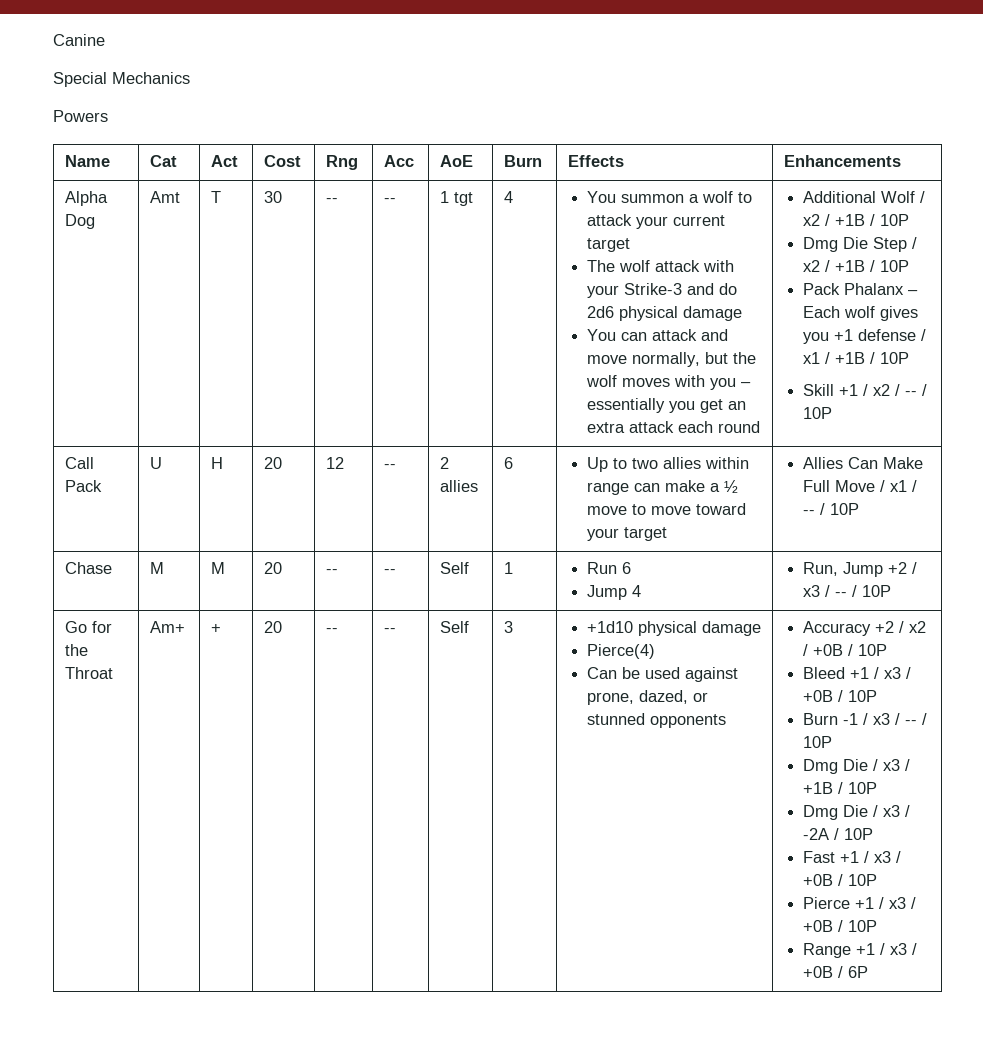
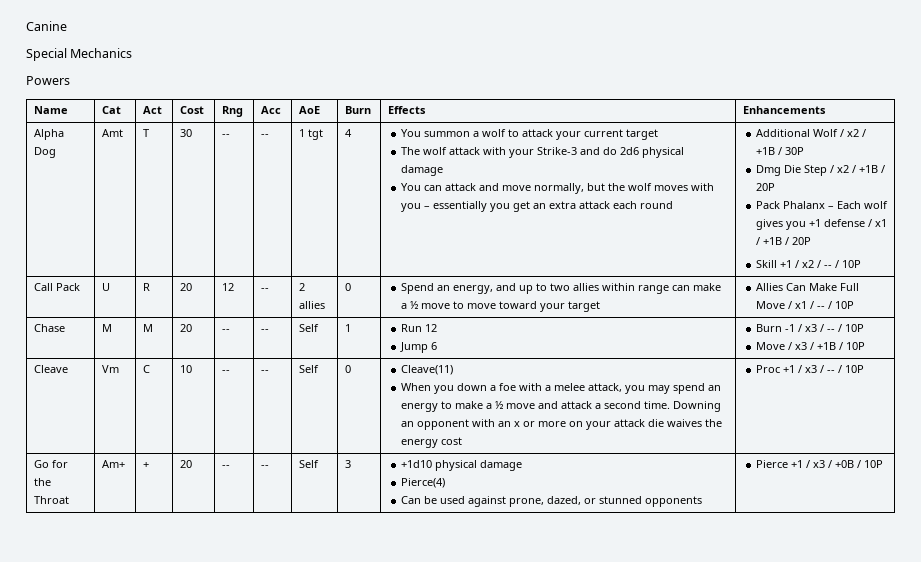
- Additional Wolf / x2 / +1B / 10P
+ Additional Wolf / x2 / +1B / 30P
- Dmg Die Step / x2 / +1B / 10P
+ Dmg Die Step / x2 / +1B / 20P
- Pack Phalanx – Each wolf gives you +1 defense / x1 / +1B / 10P
+ Pack Phalanx – Each wolf gives you +1 defense / x1 / +1B / 20P
- H
+ R
- 6 | Up to two allies within range can make a ½ move to move toward your target
+ 0 | Spend an energy, and up to two allies within range can make a ½ move to move toward your target
- Chase | M | M | 20 | -- | -- | Self | 1 | Run 6
- Jump 4 | Run, Jump +2 / x3 / -- / 10P
+ Chase | M | M | 20 | -- | -- | Self | 1 | Run 12
+ Jump 6 | Burn -1 / x3 / -- / 10P
+ Move / x3 / +1B / 10P
+ Cleave | Vm | C | 10 | -- | -- | Self | 0 | Cleave(11)
+ When you down a foe with a melee attack, you may spend an energy to make a ½ move and attack a second time. Downing an opponent with an x or more on your attack die waives the energy cost | Proc +1 / x3 / -- / 10P
- Accuracy +2 / x2 / +0B / 10P
- Bleed +1 / x3 / +0B / 10P
- Burn -1 / x3 / -- / 10P
- Dmg Die / x3 / +1B / 10P
- Dmg Die / x3 / -2A / 10P
- Fast +1 / x3 / +0B / 10P
- Range +1 / x3 / +0B / 6P

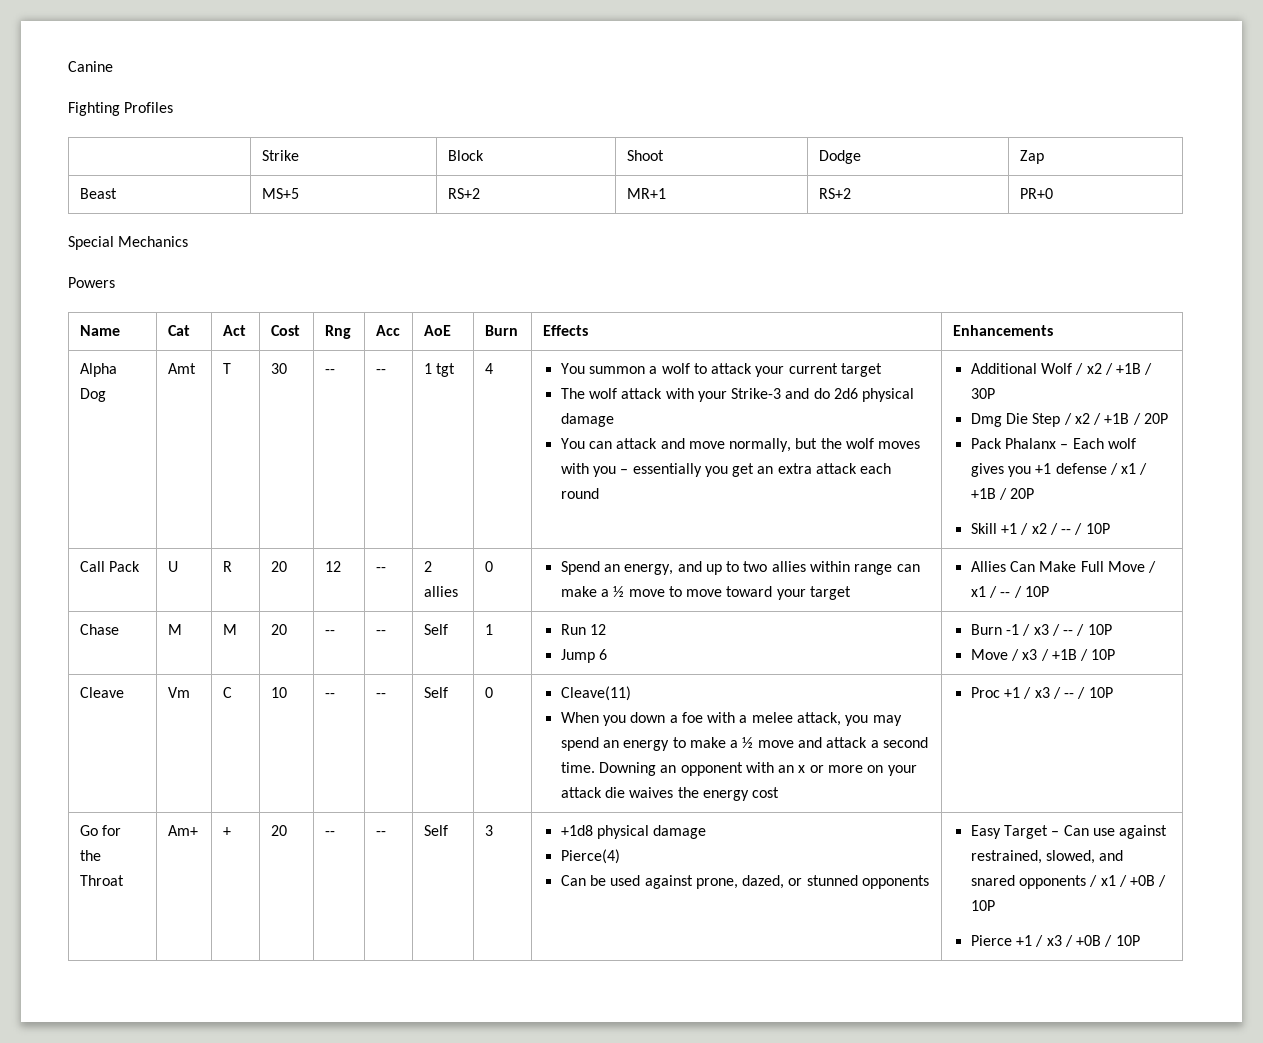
+ Fighting Profiles
+ | Strike | Block | Shoot | Dodge | Zap
+ Beast | MS+5 | RS+2 | MR+1 | RS+2 | PR+0
- +1d10 physical damage
+ +1d8 physical damage
+ Easy Target – Can use against restrained, slowed, and snared opponents / x1 / +0B / 10P

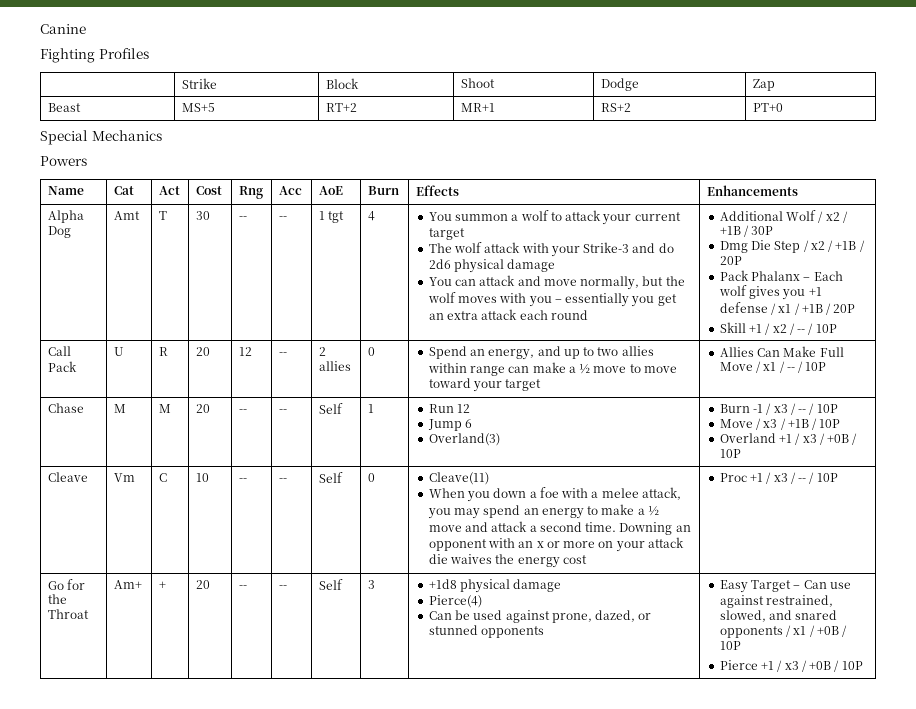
- Beast | MS+5 | RS+2 | MR+1 | RS+2 | PR+0
+ Beast | MS+5 | RT+2 | MR+1 | RS+2 | PT+0
  Chase | M | M | 20 | -- | -- | Self | 1 | Run 12
- Jump 6 | Burn -1 / x3 / -- / 10P
+ Jump 6
+ Overland(3) | Burn -1 / x3 / -- / 10P
  Move / x3 / +1B / 10P
+ Overland +1 / x3 / +0B / 10P

